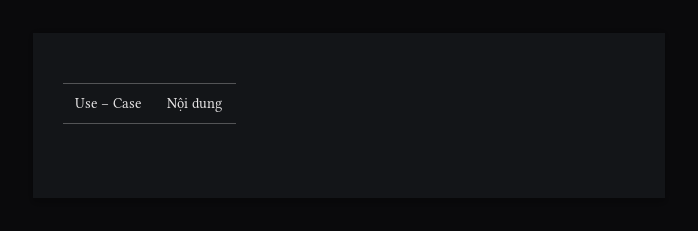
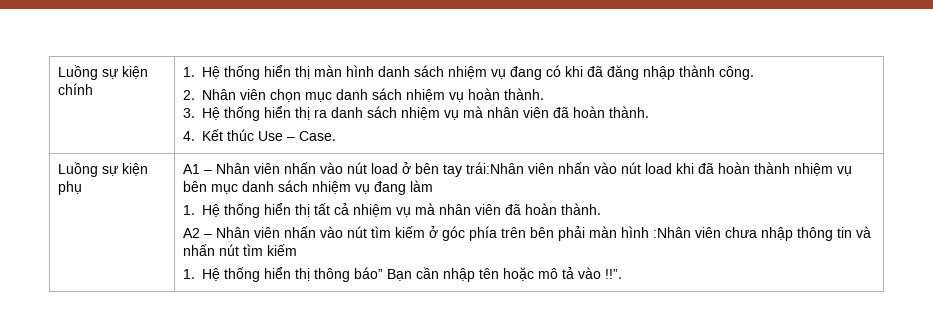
- Use – Case | Nội dung
+ Luồng sự kiện chính | 1. Hệ thống hiển thị màn hình danh sách nhiệm vụ đang có khi đã đăng nhập thành công.
+ 2. Nhân viên chọn mục danh sách nhiệm vụ hoàn thành.
+ 3. Hệ thống hiển thị ra danh sách nhiệm vụ mà nhân viên đã hoàn thành.
+ 4. Kết thúc Use – Case.
+ Luồng sự kiện phụ | A1 – Nhân viên nhấn vào nút load ở bên tay trái:Nhân viên nhấn vào nút load khi đã hoàn thành nhiệm vụ bên mục danh sách nhiệm vụ đang làm
+ 1. Hệ thống hiển thị tất cả nhiệm vụ mà nhân viên đã hoàn thành.
+ A2 – Nhân viên nhấn vào nút tìm kiếm ở góc phía trên bên phải màn hình :Nhân viên chưa nhập thông tin và nhấn nút tìm kiếm
+ 1. Hệ thống hiển thị thông báo” Bạn cần nhập tên hoặc mô tả vào !!”.

